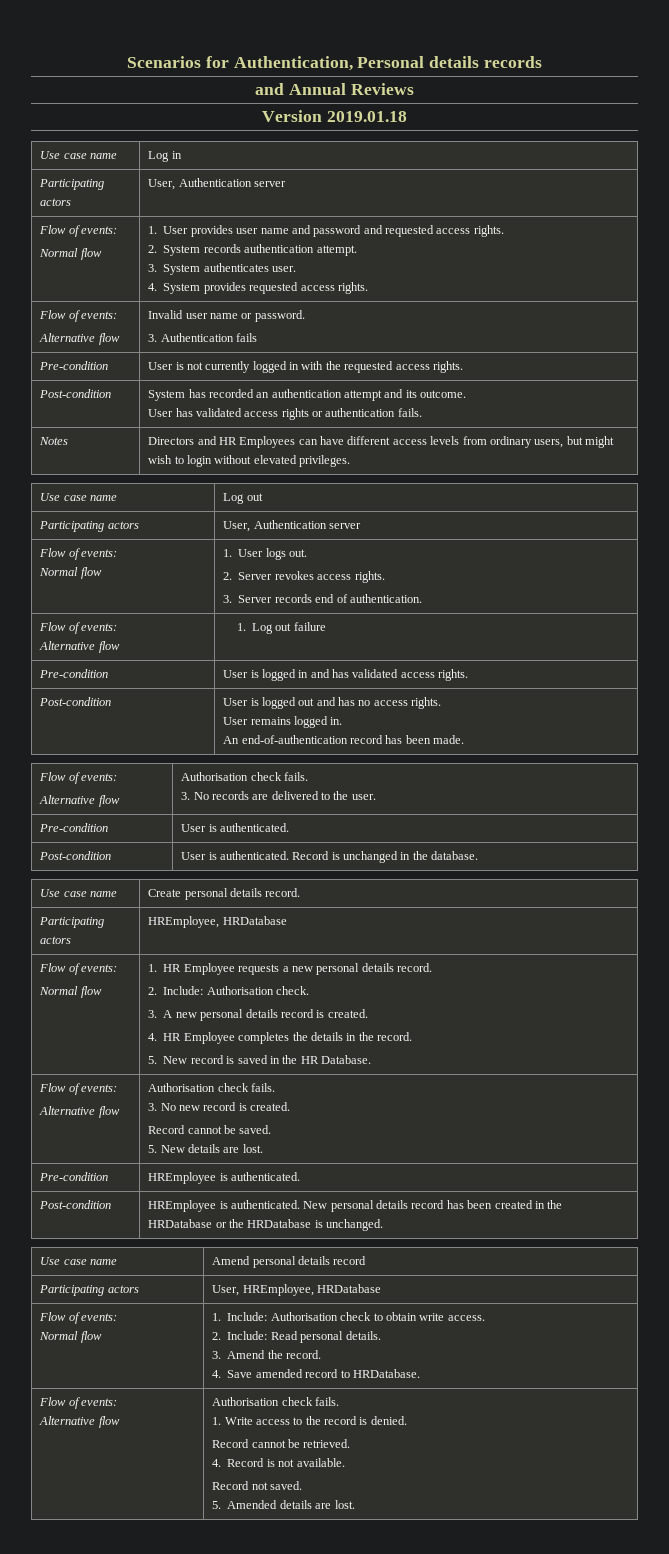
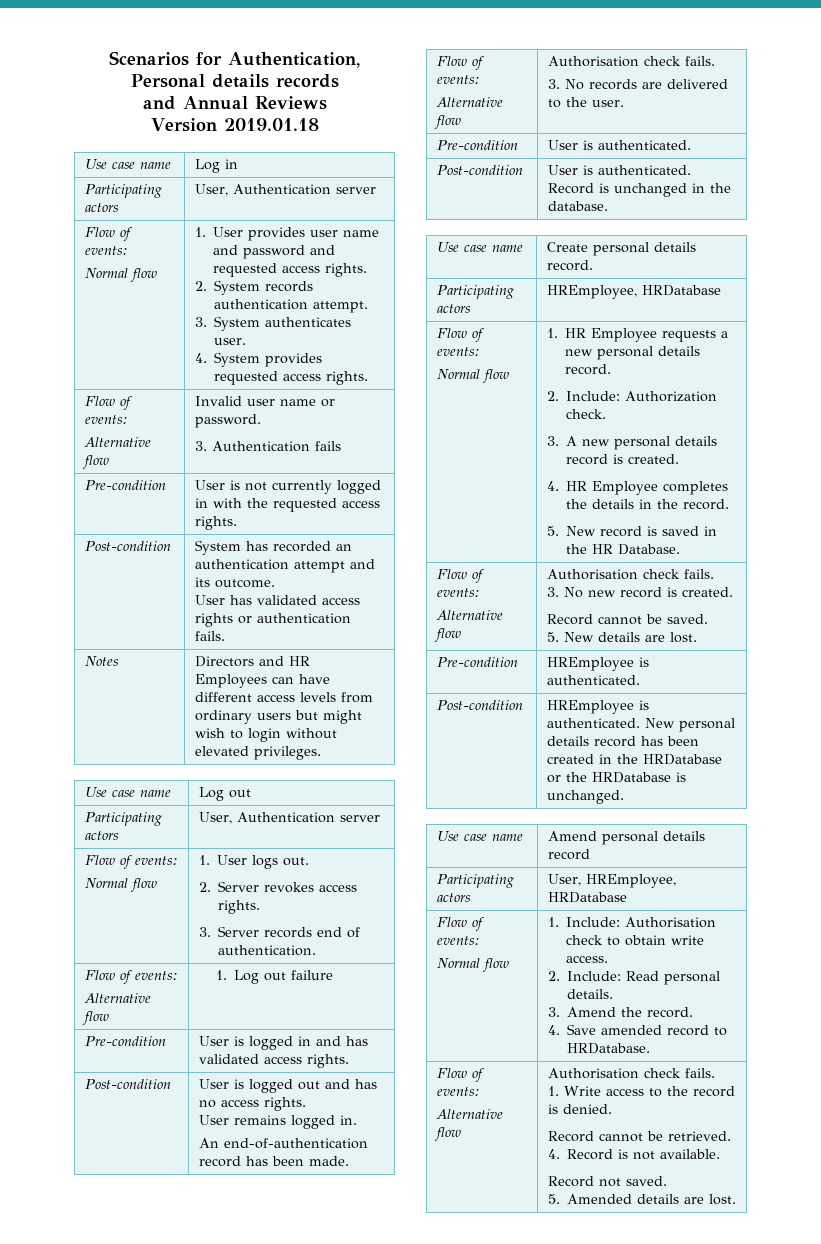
- Notes | Directors and HR Employees can have different access levels from ordinary users, but might wish to login without elevated privileges.
+ Notes | Directors and HR Employees can have different access levels from ordinary users but might wish to login without elevated privileges.
- 2. Include: Authorisation check.
+ 2. Include: Authorization check.

